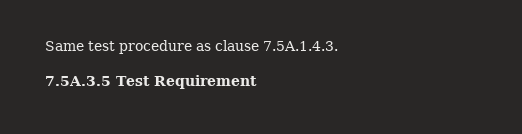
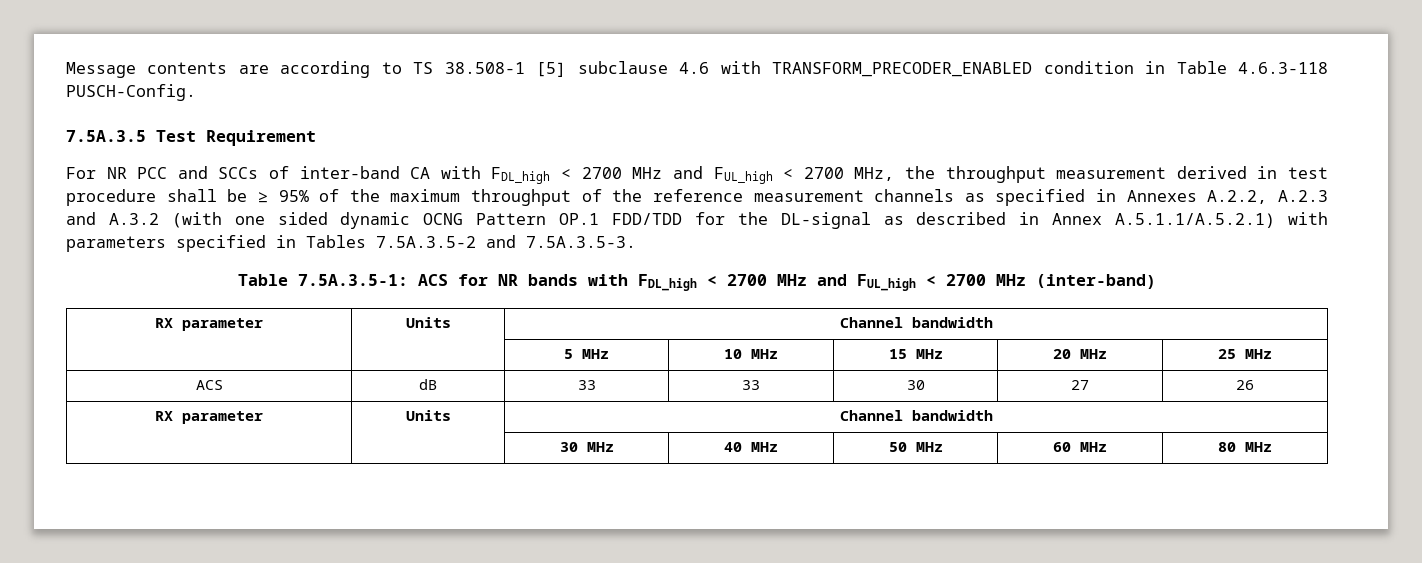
- Same test procedure as clause 7.5A.1.4.3.
+ Message contents are according to TS 38.508-1 [5] subclause 4.6 with TRANSFORM_PRECODER_ENABLED condition in Table 4.6.3-118 PUSCH-Config.
  7.5A.3.5 Test Requirement
+ For NR PCC and SCCs of inter-band CA with FDL_high < 2700 MHz and FUL_high < 2700 MHz, the throughput measurement derived in test procedure shall be ≥ 95% of the maximum throughput of the reference measurement channels as specified in Annexes A.2.2, A.2.3 and A.3.2 (with one sided dynamic OCNG Pattern OP.1 FDD/TDD for the DL-signal as described in Annex A.5.1.1/A.5.2.1) with parameters specified in Tables 7.5A.3.5-2 and 7.5A.3.5-3.
+ Table 7.5A.3.5-1: ACS for NR bands with FDL_high < 2700 MHz and FUL_high < 2700 MHz (inter-band)
+ RX parameter | Units | Channel bandwidth
+ | | 5 MHz | 10 MHz | 15 MHz | 20 MHz | 25 MHz
+ ACS | dB | 33 | 33 | 30 | 27 | 26
+ RX parameter | Units | Channel bandwidth
+ | | 30 MHz | 40 MHz | 50 MHz | 60 MHz | 80 MHz

